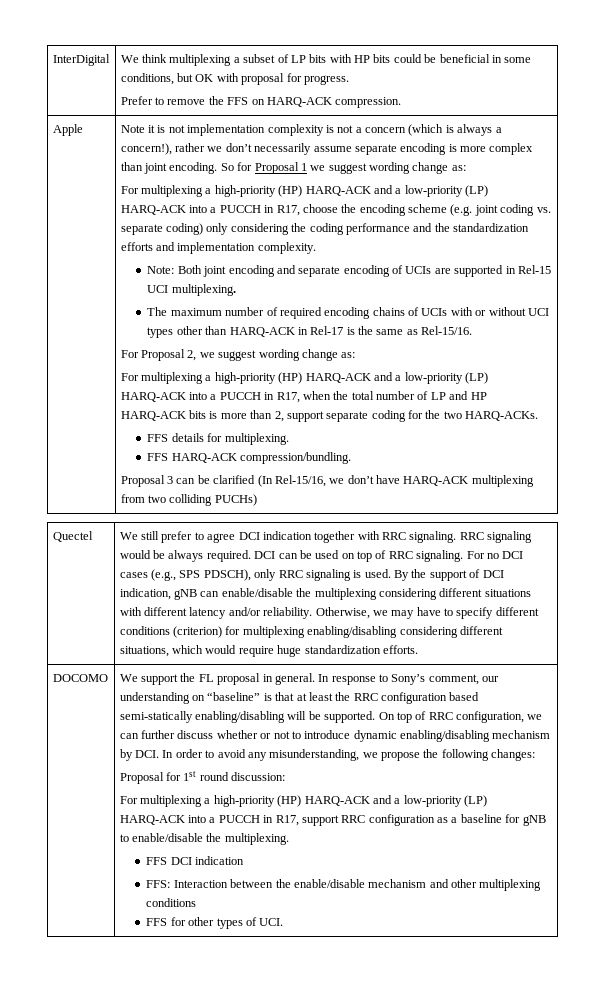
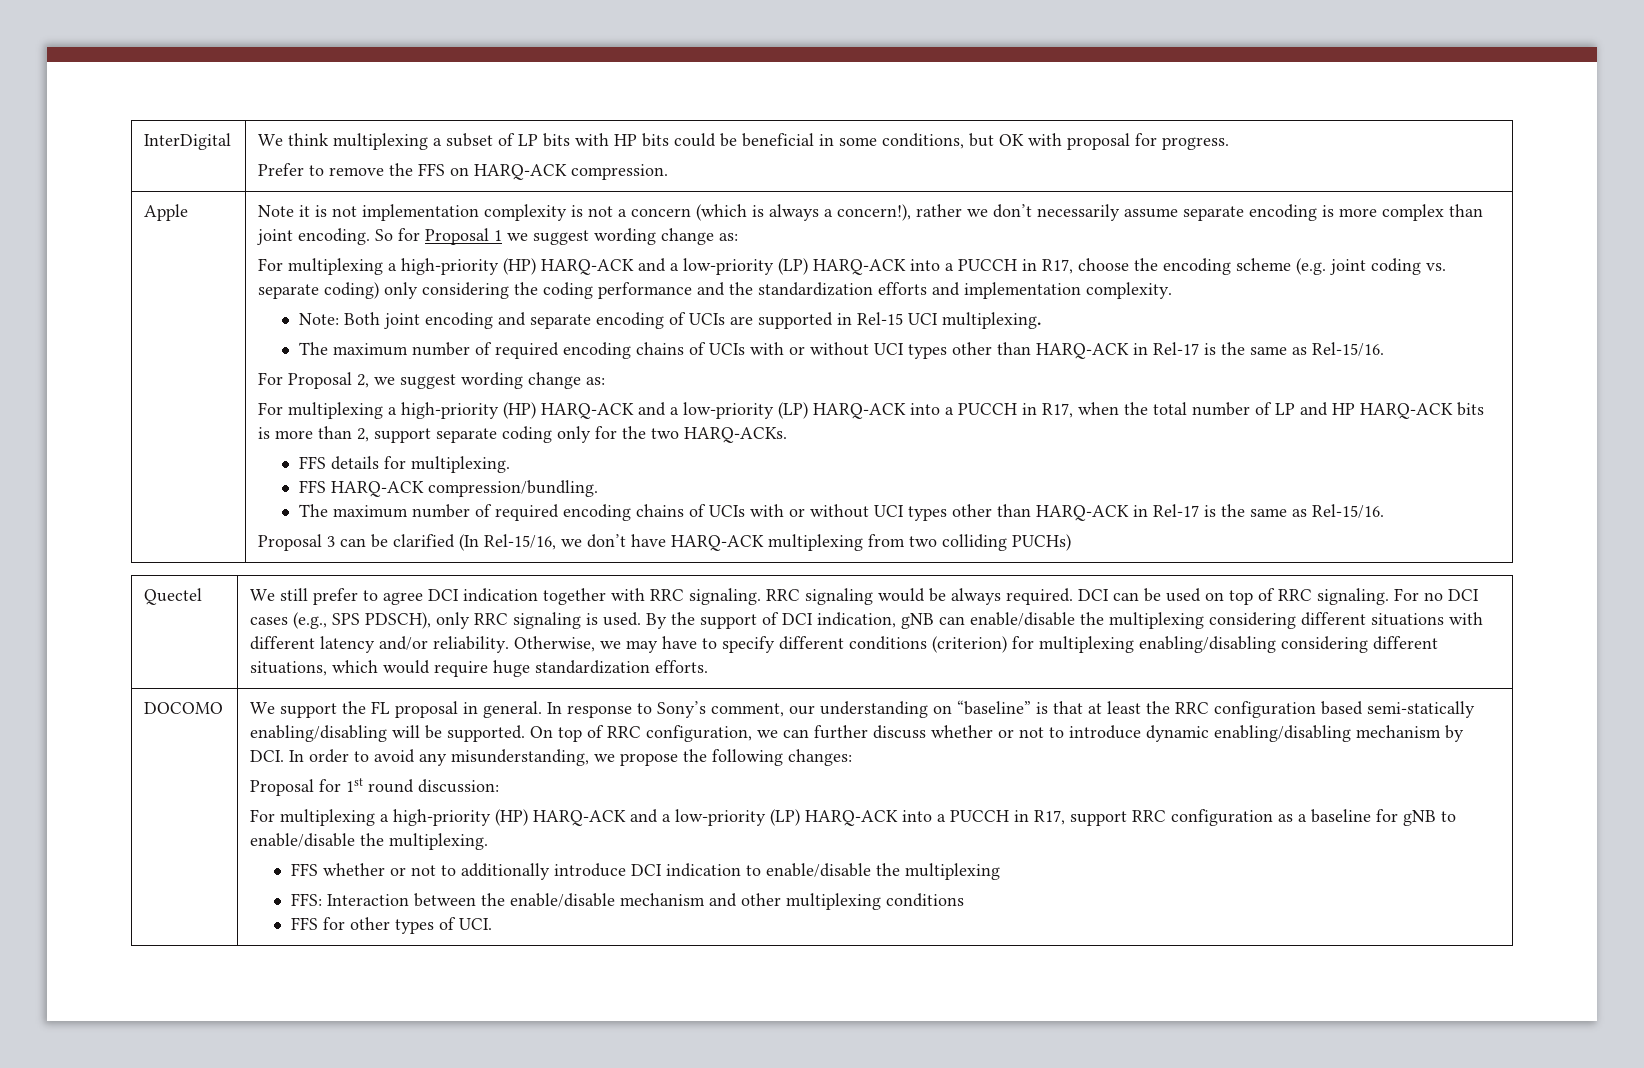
- For multiplexing a high-priority (HP) HARQ-ACK and a low-priority (LP) HARQ-ACK into a PUCCH in R17, when the total number of LP and HP HARQ-ACK bits is more than 2, support separate coding for the two HARQ-ACKs.
+ For multiplexing a high-priority (HP) HARQ-ACK and a low-priority (LP) HARQ-ACK into a PUCCH in R17, when the total number of LP and HP HARQ-ACK bits is more than 2, support separate coding only for the two HARQ-ACKs.
  FFS HARQ-ACK compression/bundling.
+ The maximum number of required encoding chains of UCIs with or without UCI types other than HARQ-ACK in Rel-17 is the same as Rel-15/16.
- FFS DCI indication
+ FFS whether or not to additionally introduce DCI indication to enable/disable the multiplexing

